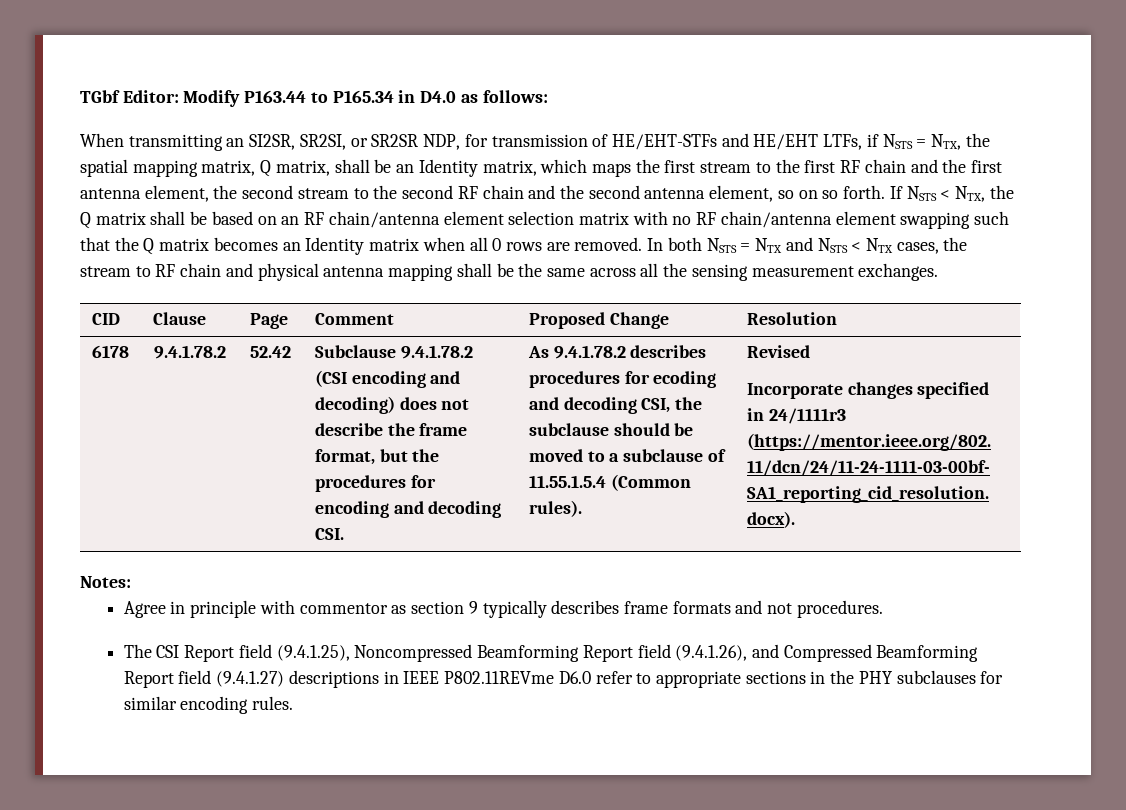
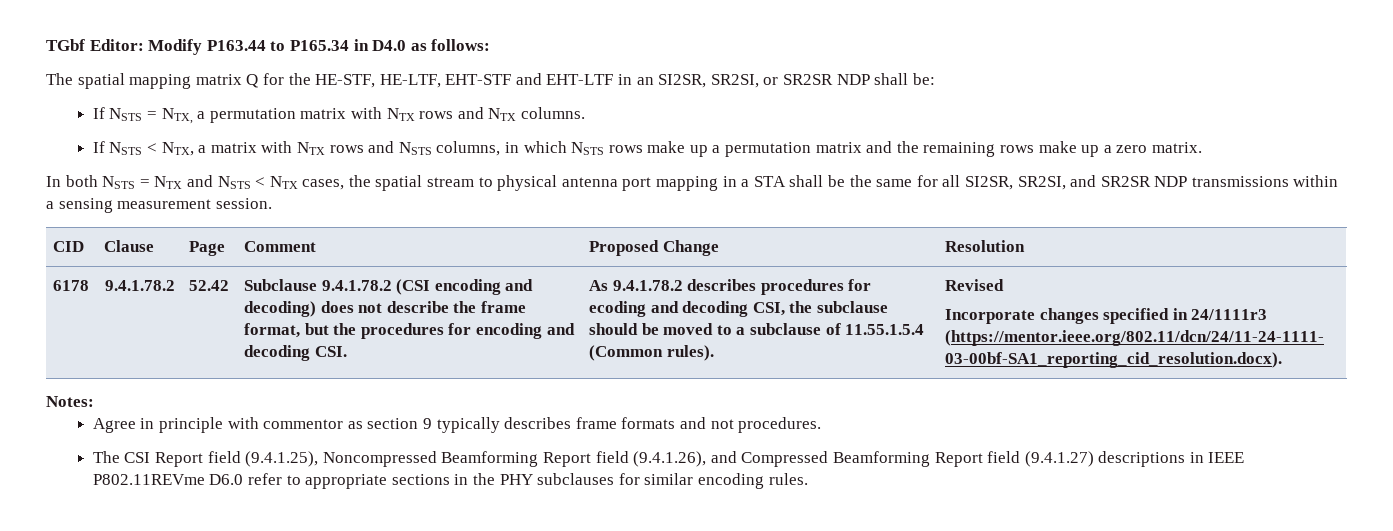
- When transmitting an SI2SR, SR2SI, or SR2SR NDP, for transmission of HE/EHT-STFs and HE/EHT LTFs, if NSTS = NTX, the spatial mapping matrix, Q matrix, shall be an Identity matrix, which maps the first stream to the first RF chain and the first antenna element, the second stream to the second RF chain and the second antenna element, so on so forth. If NSTS < NTX, the Q matrix shall be based on an RF chain/antenna element selection matrix with no RF chain/antenna element swapping such that the Q matrix becomes an Identity matrix when all 0 rows are removed. In both NSTS = NTX and NSTS < NTX cases, the stream to RF chain and physical antenna mapping shall be the same across all the sensing measurement exchanges.
+ The spatial mapping matrix Q for the HE-STF, HE-LTF, EHT-STF and EHT-LTF in an SI2SR, SR2SI, or SR2SR NDP shall be:
+ If NSTS = NTX, a permutation matrix with NTX rows and NTX columns.
+ If NSTS < NTX, a matrix with NTX rows and NSTS columns, in which NSTS rows make up a permutation matrix and the remaining rows make up a zero matrix.
+ In both NSTS = NTX and NSTS < NTX cases, the spatial stream to physical antenna port mapping in a STA shall be the same for all SI2SR, SR2SI, and SR2SR NDP transmissions within a sensing measurement session.

